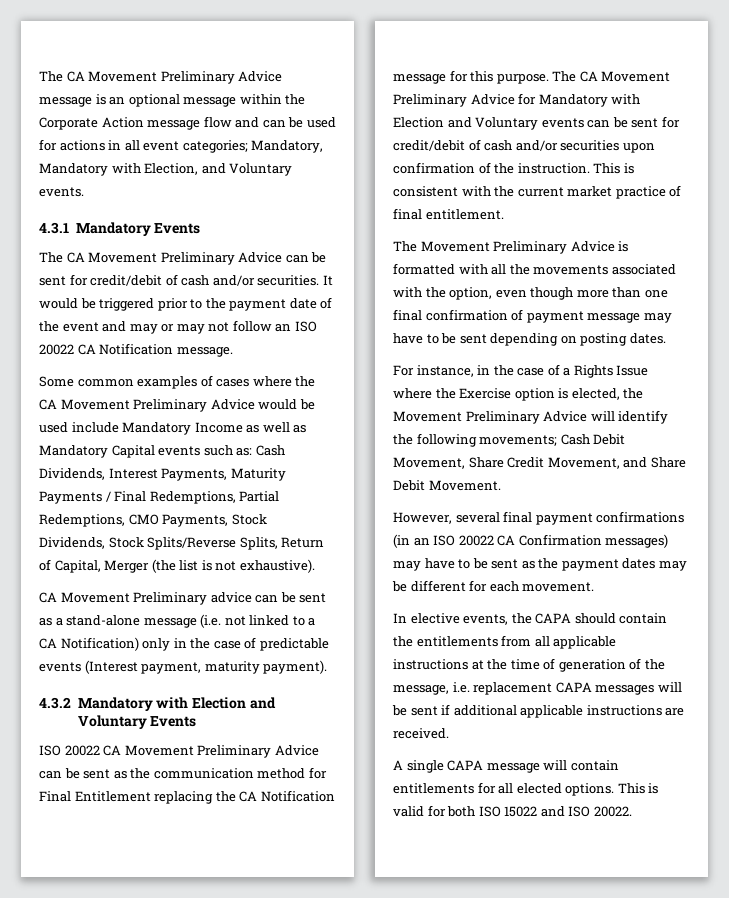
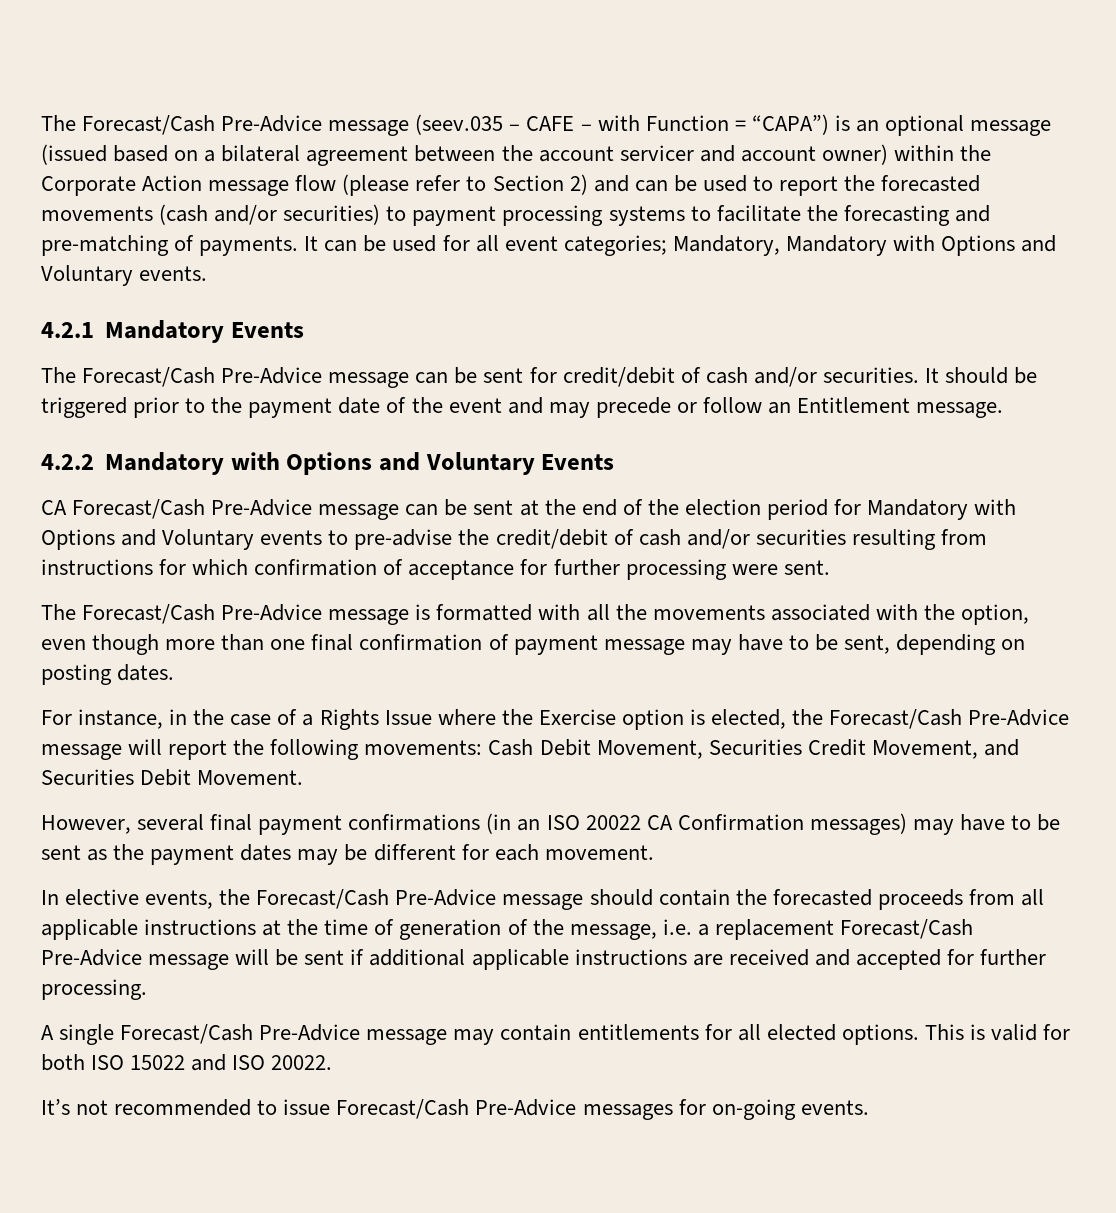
- The CA Movement Preliminary Advice message is an optional message within the Corporate Action message flow and can be used for actions in all event categories; Mandatory, Mandatory with Election, and Voluntary events.
+ The Forecast/Cash Pre-Advice message (seev.035 – CAFE – with Function = “CAPA”) is an optional message (issued based on a bilateral agreement between the account servicer and account owner) within the Corporate Action message flow (please refer to Section 2) and can be used to report the forecasted movements (cash and/or securities) to payment processing systems to facilitate the forecasting and pre-matching of payments. It can be used for all event categories; Mandatory, Mandatory with Options and Voluntary events.
- 4.3.1 Mandatory Events
+ 4.2.1 Mandatory Events
- The CA Movement Preliminary Advice can be sent for credit/debit of cash and/or securities.
+ The Forecast/Cash Pre-Advice message can be sent for credit/debit of cash and/or securities.
- It would be triggered prior to the payment date of the event and may or may not follow an ISO 20022 CA Notification message.
- Some common examples of cases where the CA Movement Preliminary Advice would be used include Mandatory Income as well as Mandatory Capital events such as: Cash Dividends, Interest Payments, Maturity Payments / Final Redemptions, Partial Redemptions, CMO Payments, Stock Dividends, Stock Splits/Reverse Splits, Return of Capital, Merger (the list is not exhaustive).
- CA Movement Preliminary advice can be sent as a stand-alone message (i.e. not linked to a CA Notification) only in the case of predictable events (Interest payment, maturity payment).
- 4.3.2 Mandatory with Election and Voluntary Events
+ It should be triggered prior to the payment date of the event and may precede or follow an Entitlement message.
+ 4.2.2 Mandatory with Options and Voluntary Events
- ISO 20022 CA Movement Preliminary Advice can be sent as the communication method for Final Entitlement replacing the CA Notification message for this purpose. The CA Movement Preliminary Advice for Mandatory with Election and Voluntary events can be sent for credit/debit of cash and/or securities upon confirmation of the instruction. This is consistent with the current market practice of final entitlement.
- The Movement Preliminary Advice is formatted with all the movements associated with the option, even though more than one final confirmation of payment message may have to be sent depending on posting dates.
+ CA Forecast/Cash Pre-Advice message can be sent at the end of the election period for Mandatory with Options and Voluntary events to pre-advise the credit/debit of cash and/or securities resulting from instructions for which confirmation of acceptance for further processing were sent.
+ The Forecast/Cash Pre-Advice message is formatted with all the movements associated with the option, even though more than one final confirmation of payment message may have to be sent, depending on posting dates.
- For instance, in the case of a Rights Issue where the Exercise option is elected, the Movement Preliminary Advice will identify the following movements; Cash Debit Movement, Share Credit Movement, and Share Debit Movement.
+ For instance, in the case of a Rights Issue where the Exercise option is elected, the Forecast/Cash Pre-Advice message will report the following movements: Cash Debit Movement, Securities Credit Movement, and Securities Debit Movement.
- In elective events, the CAPA should contain the entitlements from all applicable instructions at the time of generation of the message, i.e. replacement CAPA messages will be sent if additional applicable instructions are received.
- A single CAPA message will contain entitlements for all elected options.
+ In elective events, the Forecast/Cash Pre-Advice message should contain the forecasted proceeds from all applicable instructions at the time of generation of the message, i.e. a replacement Forecast/Cash Pre-Advice message will be sent if additional applicable instructions are received and accepted for further processing.
+ A single Forecast/Cash Pre-Advice message may contain entitlements for all elected options.
+ It’s not recommended to issue Forecast/Cash Pre-Advice messages for on-going events.

